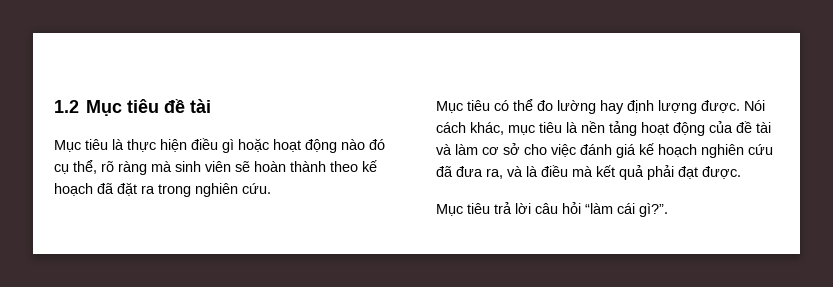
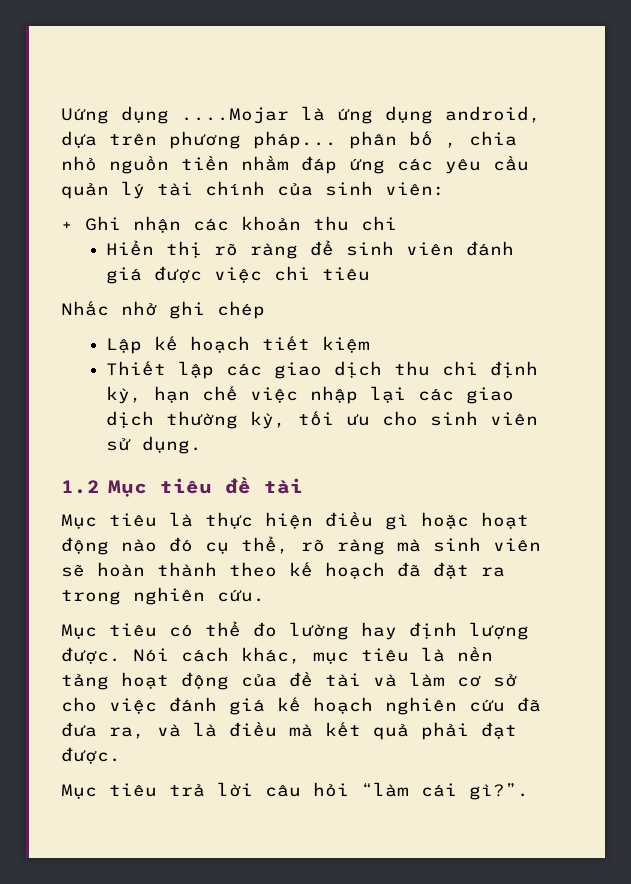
+ Uứng dụng ....Mojar là ứng dụng android, dựa trên phương pháp... phân bố , chia nhỏ nguồn tiền nhằm đáp ứng các yêu cầu quản lý tài chính của sinh viên:
+ + Ghi nhận các khoản thu chi
+ Hiển thị rõ ràng để sinh viên đánh giá được việc chi tiêu
+ Nhắc nhở ghi chép
+ Lập kế hoạch tiết kiệm
+ Thiết lập các giao dịch thu chi định kỳ, hạn chế việc nhập lại các giao dịch thường kỳ, tối ưu cho sinh viên sử dụng.

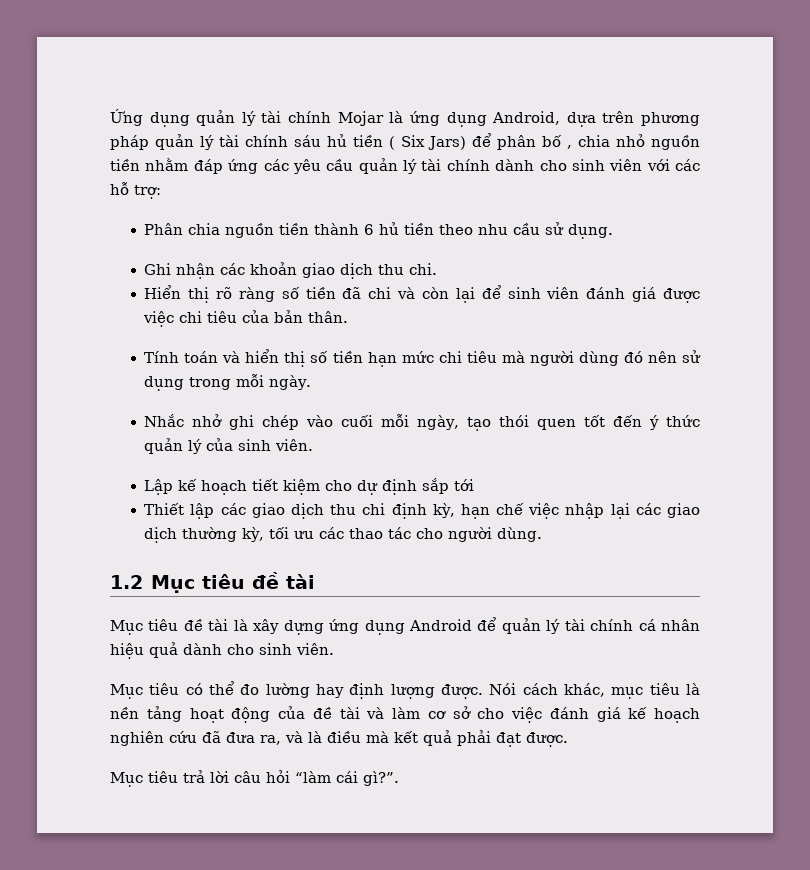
- Uứng dụng ....Mojar là ứng dụng android, dựa trên phương pháp... phân bố , chia nhỏ nguồn tiền nhằm đáp ứng các yêu cầu quản lý tài chính của sinh viên:
- + Ghi nhận các khoản thu chi
- Hiển thị rõ ràng để sinh viên đánh giá được việc chi tiêu
- Nhắc nhở ghi chép
+ Ứng dụng quản lý tài chính Mojar là ứng dụng Android, dựa trên phương pháp quản lý tài chính sáu hủ tiền ( Six Jars) để phân bố , chia nhỏ nguồn tiền nhằm đáp ứng các yêu cầu quản lý tài chính dành cho sinh viên với các hỗ trợ:
+ Phân chia nguồn tiền thành 6 hủ tiền theo nhu cầu sử dụng.
+ Ghi nhận các khoản giao dịch thu chi.
+ Hiển thị rõ ràng số tiền đã chi và còn lại để sinh viên đánh giá được việc chi tiêu của bản thân.
+ Tính toán và hiển thị số tiền hạn mức chi tiêu mà người dùng đó nên sử dụng trong mỗi ngày.
+ Nhắc nhở ghi chép vào cuối mỗi ngày, tạo thói quen tốt đến ý thức quản lý của sinh viên.
- Lập kế hoạch tiết kiệm
+ Lập kế hoạch tiết kiệm cho dự định sắp tới
- Thiết lập các giao dịch thu chi định kỳ, hạn chế việc nhập lại các giao dịch thường kỳ, tối ưu cho sinh viên sử dụng.
+ Thiết lập các giao dịch thu chi định kỳ, hạn chế việc nhập lại các giao dịch thường kỳ, tối ưu các thao tác cho người dùng.
- Mục tiêu là thực hiện điều gì hoặc hoạt động nào đó cụ thể, rõ ràng mà sinh viên sẽ hoàn thành theo kế hoạch đã đặt ra trong nghiên cứu.
+ Mục tiêu đề tài là xây dựng ứng dụng Android để quản lý tài chính cá nhân hiệu quả dành cho sinh viên.

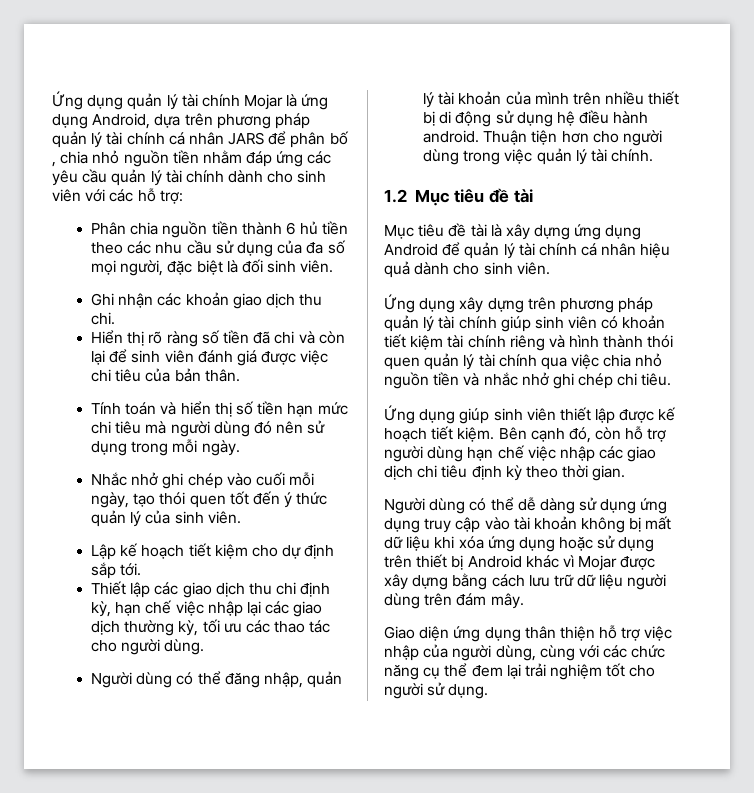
- Ứng dụng quản lý tài chính Mojar là ứng dụng Android, dựa trên phương pháp quản lý tài chính sáu hủ tiền ( Six Jars) để phân bố , chia nhỏ nguồn tiền nhằm đáp ứng các yêu cầu quản lý tài chính dành cho sinh viên với các hỗ trợ:
+ Ứng dụng quản lý tài chính Mojar là ứng dụng Android, dựa trên phương pháp quản lý tài chính cá nhân JARS để phân bố , chia nhỏ nguồn tiền nhằm đáp ứng các yêu cầu quản lý tài chính dành cho sinh viên với các hỗ trợ:
- Phân chia nguồn tiền thành 6 hủ tiền theo nhu cầu sử dụng.
+ Phân chia nguồn tiền thành 6 hủ tiền theo các nhu cầu sử dụng của đa số mọi người, đặc biệt là đối sinh viên.
- Lập kế hoạch tiết kiệm cho dự định sắp tới
+ Lập kế hoạch tiết kiệm cho dự định sắp tới.
+ Người dùng có thể đăng nhập, quản lý tài khoản của mình trên nhiều thiết bị di động sử dụng hệ điều hành android. Thuận tiện hơn cho người dùng trong việc quản lý tài chính.
- Mục tiêu có thể đo lường hay định lượng được. Nói cách khác, mục tiêu là nền tảng hoạt động của đề tài và làm cơ sở cho việc đánh giá kế hoạch nghiên cứu đã đưa ra, và là điều mà kết quả phải đạt được.
- Mục tiêu trả lời câu hỏi “làm cái gì?”.
+ Ứng dụng xây dựng trên phương pháp quản lý tài chính giúp sinh viên có khoản tiết kiệm tài chính riêng và hình thành thói quen quản lý tài chính qua việc chia nhỏ nguồn tiền và nhắc nhở ghi chép chi tiêu.
+ Ứng dụng giúp sinh viên thiết lập được kế hoạch tiết kiệm. Bên cạnh đó, còn hỗ trợ người dùng hạn chế việc nhập các giao dịch chi tiêu định kỳ theo thời gian.
+ Người dùng có thể dễ dàng sử dụng ứng dụng truy cập vào tài khoản không bị mất dữ liệu khi xóa ứng dụng hoặc sử dụng trên thiết bị Android khác vì Mojar được xây dựng bằng cách lưu trữ dữ liệu người dùng trên đám mây.
+ Giao diện ứng dụng thân thiện hỗ trợ việc nhập của người dùng, cùng với các chức năng cụ thể đem lại trải nghiệm tốt cho người sử dụng.

